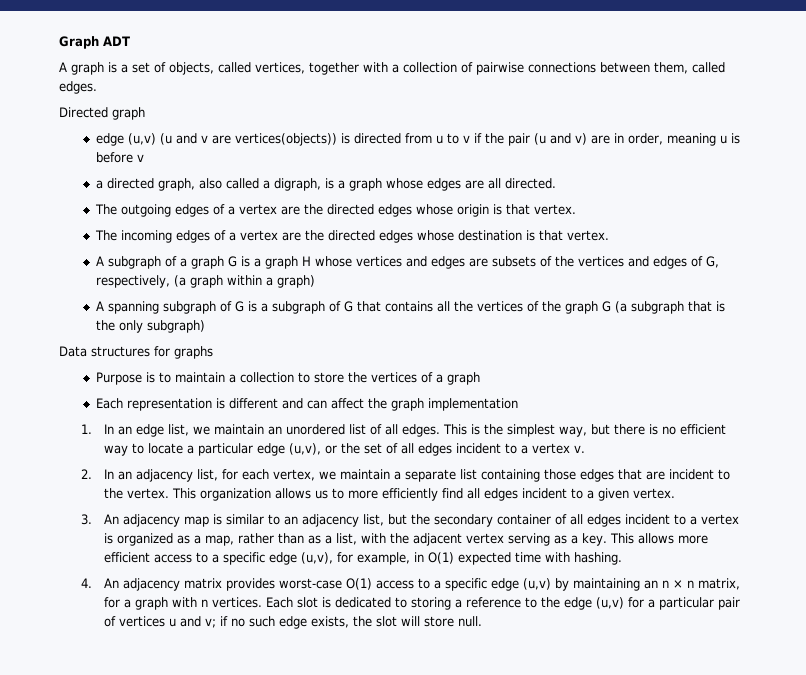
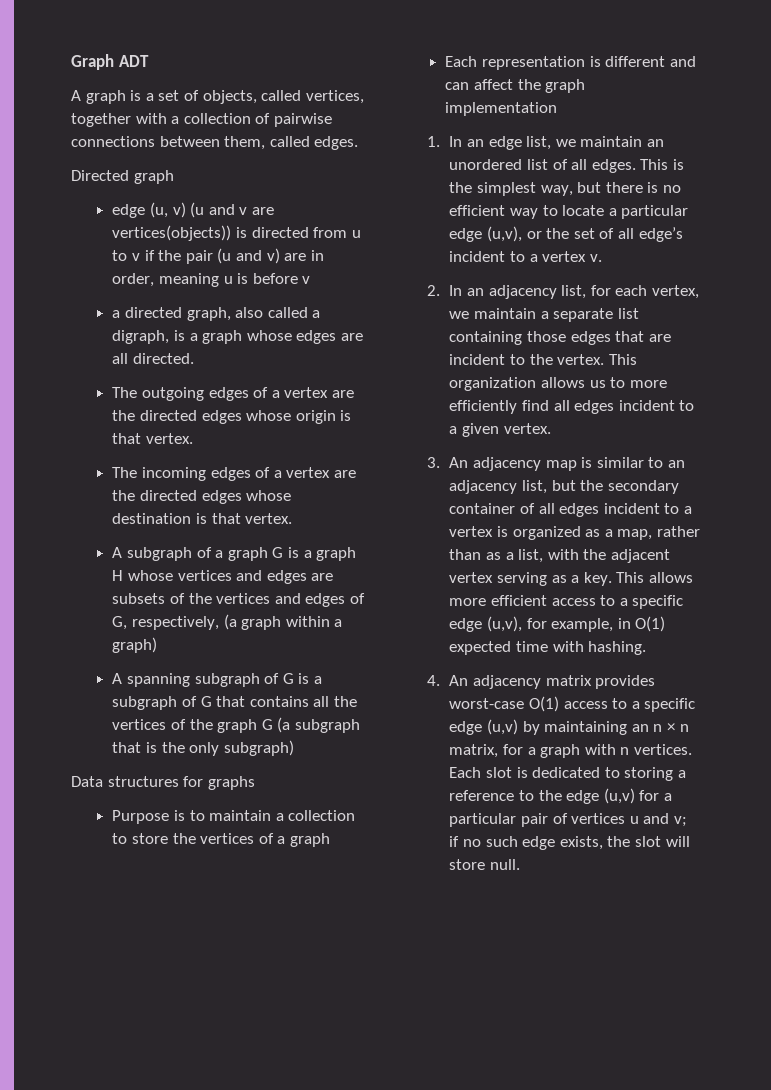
- edge (u,v) (u and v are vertices(objects)) is directed from u to v if the pair (u and v) are in order, meaning u is before v
+ edge (u, v) (u and v are vertices(objects)) is directed from u to v if the pair (u and v) are in order, meaning u is before v
- This is the simplest way, but there is no efficient way to locate a particular edge (u,v), or the set of all edges incident to a vertex v.
+ This is the simplest way, but there is no efficient way to locate a particular edge (u,v), or the set of all edge’s incident to a vertex v.

